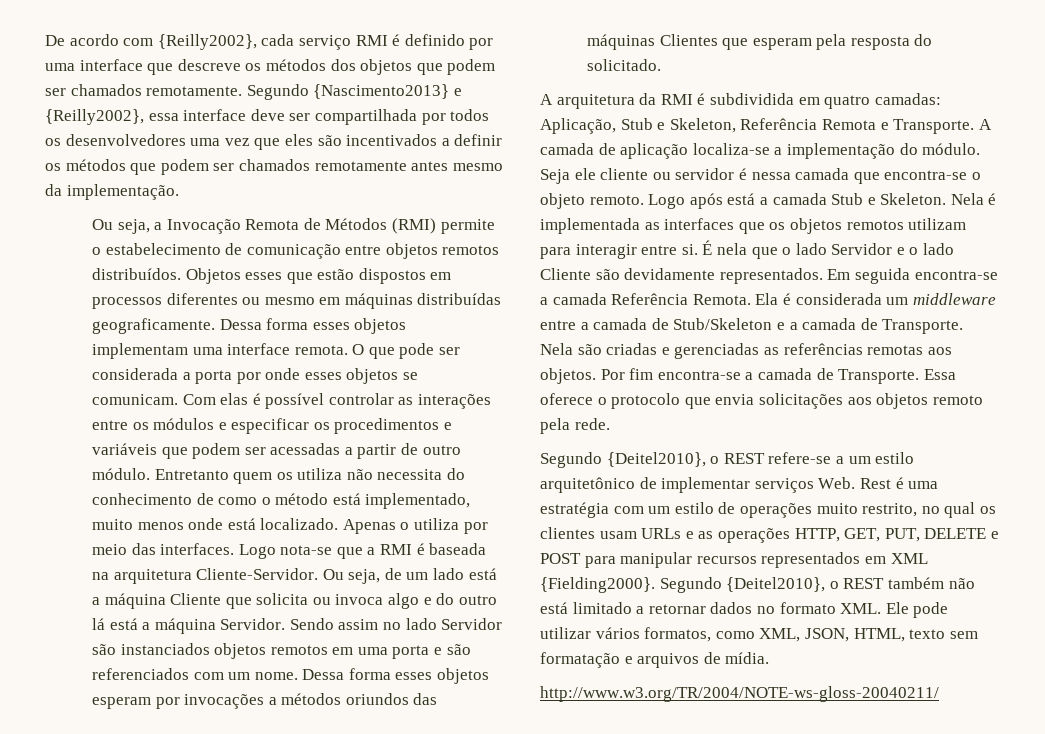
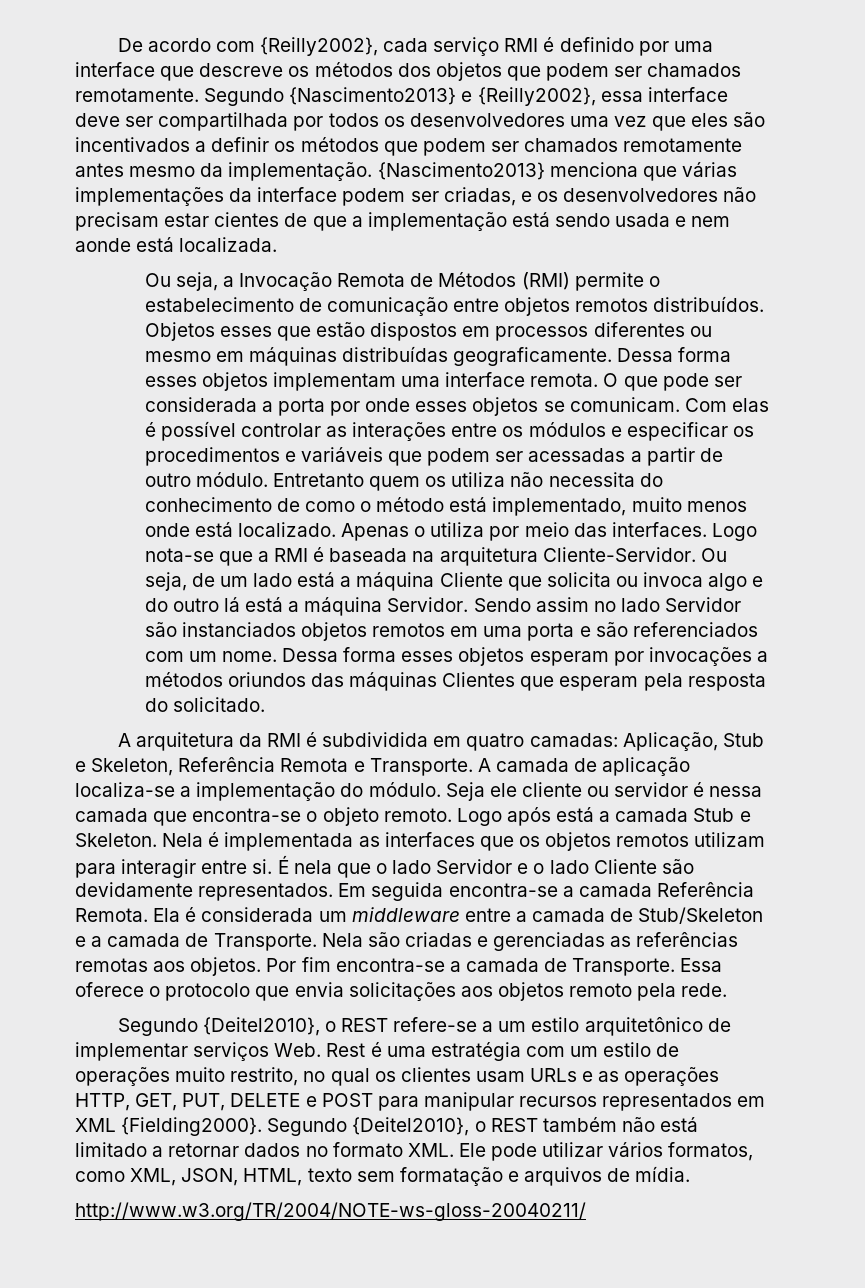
+ {Nascimento2013} menciona que várias implementações da interface podem ser criadas, e os desenvolvedores não precisam estar cientes de que a implementação está sendo usada e nem aonde está localizada.

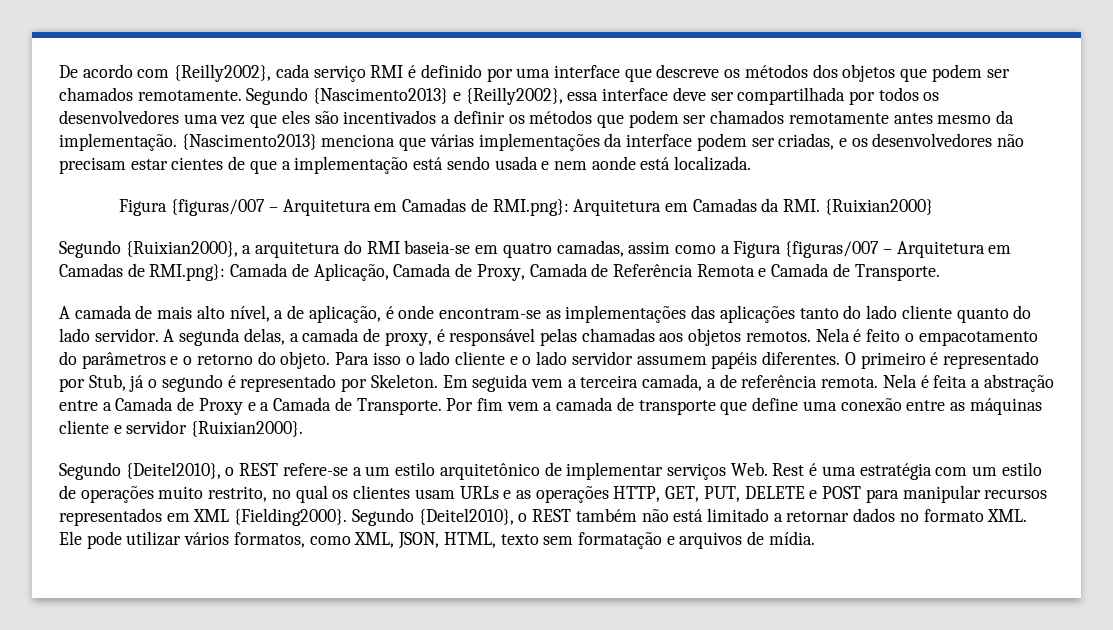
- Ou seja, a Invocação Remota de Métodos (RMI) permite o estabelecimento de comunicação entre objetos remotos distribuídos. Objetos esses que estão dispostos em processos diferentes ou mesmo em máquinas distribuídas geograficamente. Dessa forma esses objetos implementam uma interface remota. O que pode ser considerada a porta por onde esses objetos se comunicam. Com elas é possível controlar as interações entre os módulos e especificar os procedimentos e variáveis que podem ser acessadas a partir de outro módulo. Entretanto quem os utiliza não necessita do conhecimento de como o método está implementado, muito menos onde está localizado. Apenas o utiliza por meio das interfaces. Logo nota-se que a RMI é baseada na arquitetura Cliente-Servidor. Ou seja, de um lado está a máquina Cliente que solicita ou invoca algo e do outro lá está a máquina Servidor. Sendo assim no lado Servidor são instanciados objetos remotos em uma porta e são referenciados com um nome. Dessa forma esses objetos esperam por invocações a métodos oriundos das máquinas Clientes que esperam pela resposta do solicitado.
- A arquitetura da RMI é subdividida em quatro camadas: Aplicação, Stub e Skeleton, Referência Remota e Transporte. A camada de aplicação localiza-se a implementação do módulo. Seja ele cliente ou servidor é nessa camada que encontra-se o objeto remoto. Logo após está a camada Stub e Skeleton. Nela é implementada as interfaces que os objetos remotos utilizam para interagir entre si. É nela que o lado Servidor e o lado Cliente são devidamente representados. Em seguida encontra-se a camada Referência Remota. Ela é considerada um middleware entre a camada de Stub/Skeleton e a camada de Transporte. Nela são criadas e gerenciadas as referências remotas aos objetos. Por fim encontra-se a camada de Transporte. Essa oferece o protocolo que envia solicitações aos objetos remoto pela rede.
+ Figura {figuras/007 – Arquitetura em Camadas de RMI.png}: Arquitetura em Camadas da RMI. {Ruixian2000}
+ Segundo {Ruixian2000}, a arquitetura do RMI baseia-se em quatro camadas, assim como a Figura {figuras/007 – Arquitetura em Camadas de RMI.png}: Camada de Aplicação, Camada de Proxy, Camada de Referência Remota e Camada de Transporte.
+ A camada de mais alto nível, a de aplicação, é onde encontram-se as implementações das aplicações tanto do lado cliente quanto do lado servidor. A segunda delas, a camada de proxy, é responsável pelas chamadas aos objetos remotos. Nela é feito o empacotamento do parâmetros e o retorno do objeto. Para isso o lado cliente e o lado servidor assumem papéis diferentes. O primeiro é representado por Stub, já o segundo é representado por Skeleton. Em seguida vem a terceira camada, a de referência remota. Nela é feita a abstração entre a Camada de Proxy e a Camada de Transporte. Por fim vem a camada de transporte que define uma conexão entre as máquinas cliente e servidor {Ruixian2000}.
- http://www.w3.org/TR/2004/NOTE-ws-gloss-20040211/

